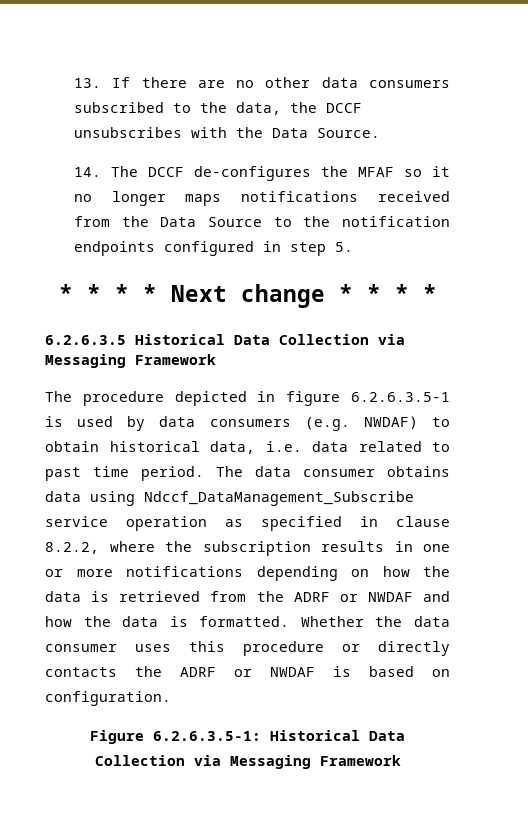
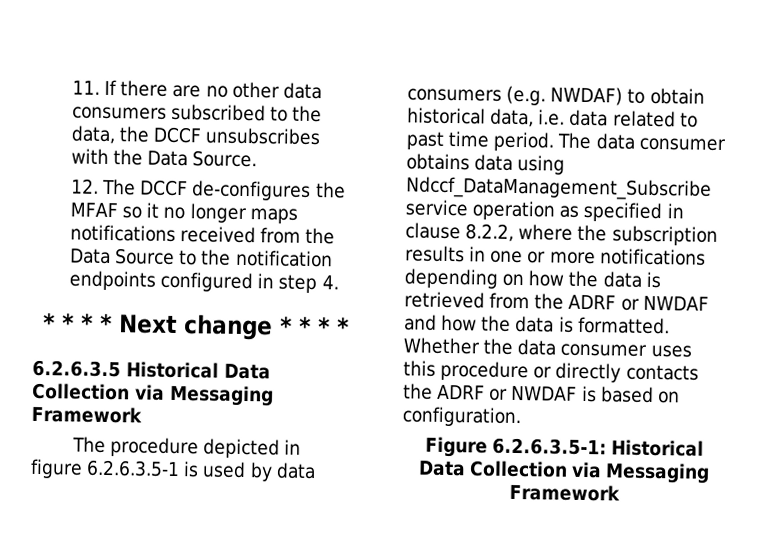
- 13. If there are no other data consumers subscribed to the data, the DCCF unsubscribes with the Data Source.
+ 11. If there are no other data consumers subscribed to the data, the DCCF unsubscribes with the Data Source.
- 14. The DCCF de-configures the MFAF so it no longer maps notifications received from the Data Source to the notification endpoints configured in step 5.
+ 12. The DCCF de-configures the MFAF so it no longer maps notifications received from the Data Source to the notification endpoints configured in step 4.

